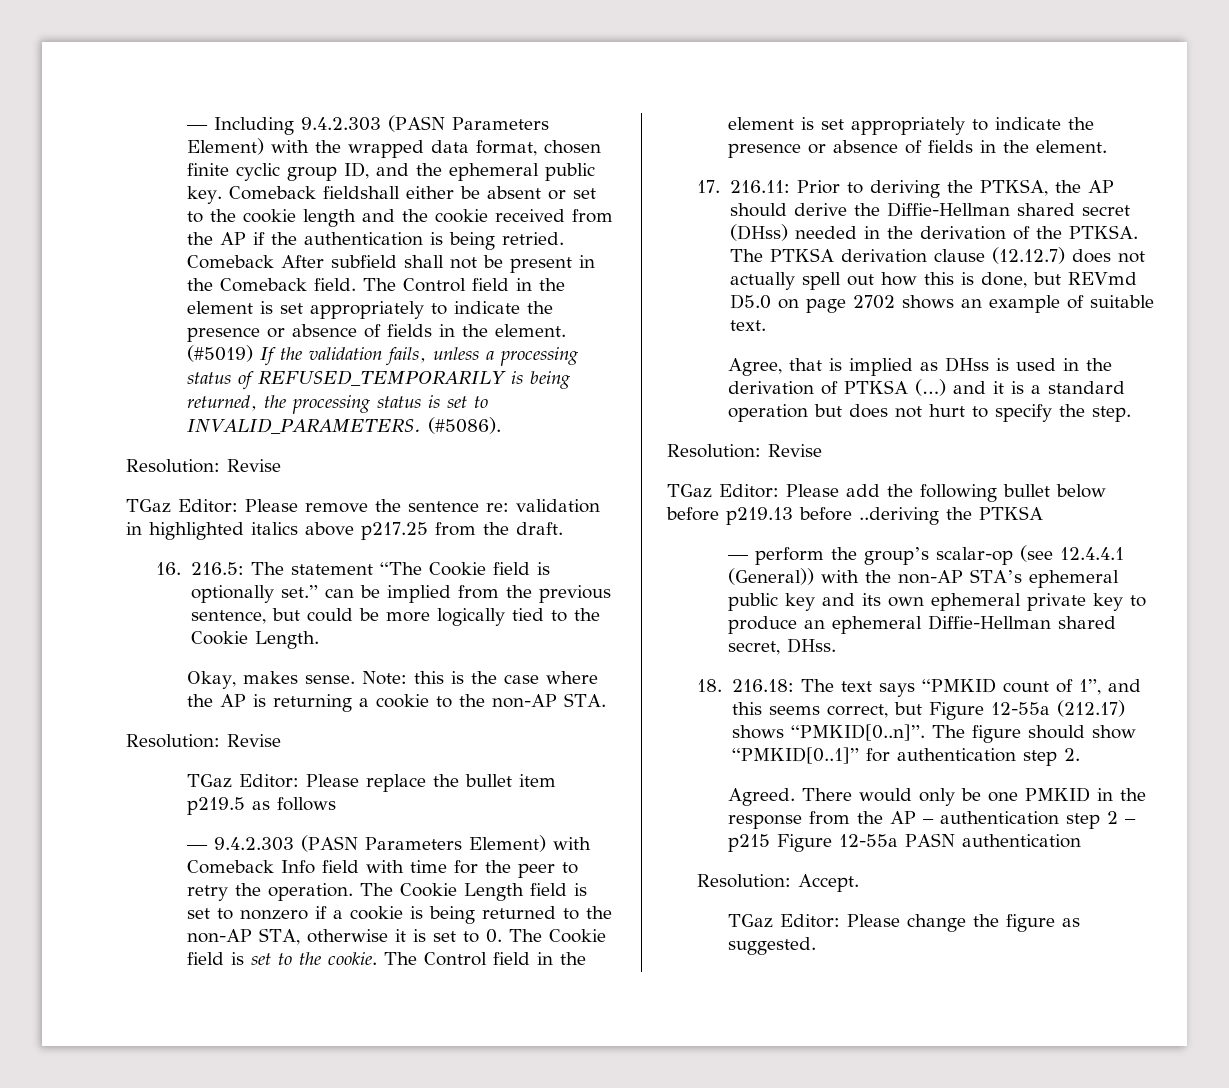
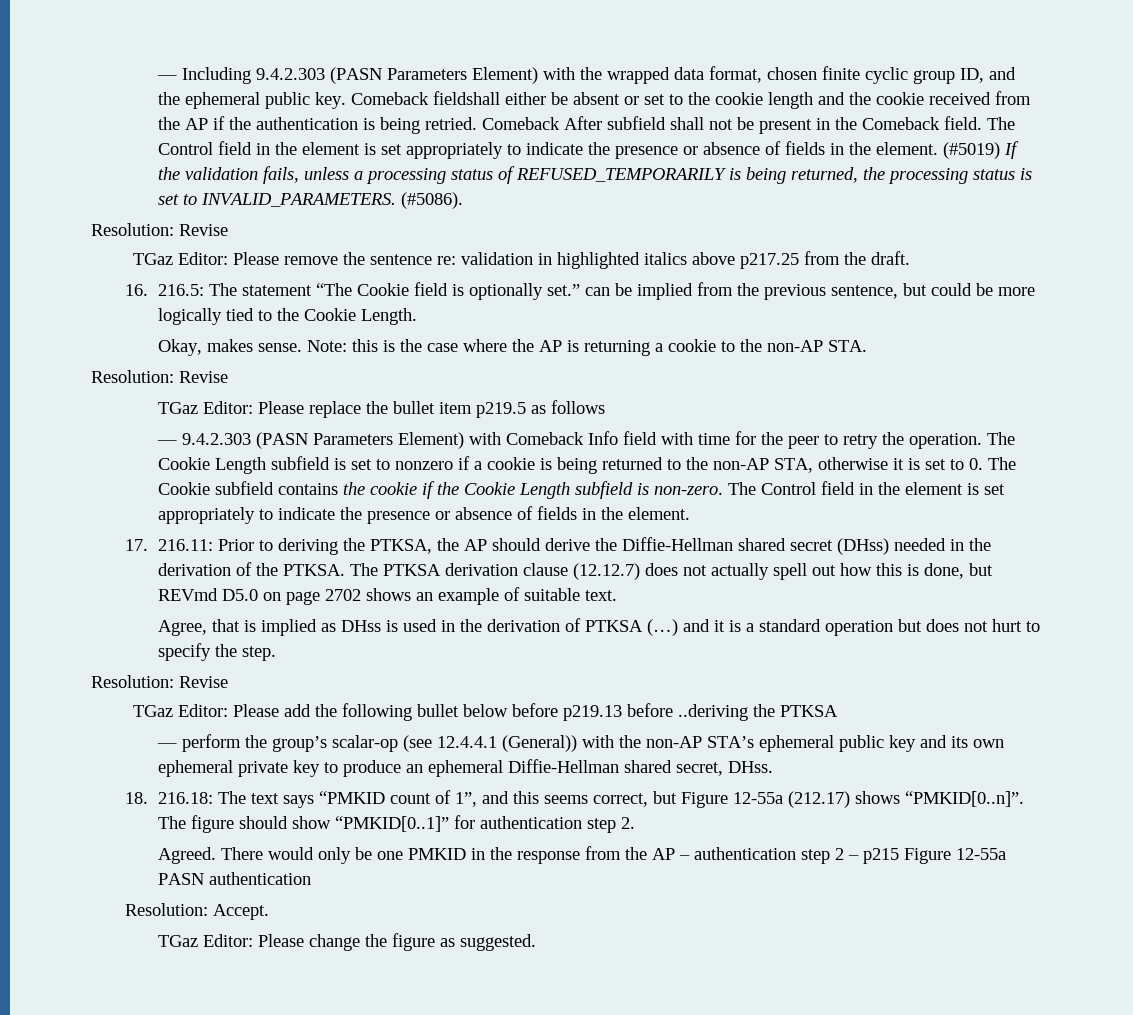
- The Cookie Length field is set to nonzero if a cookie is being returned to the non-AP STA, otherwise it is set to 0. The Cookie field is set to the cookie.
+ The Cookie Length subfield is set to nonzero if a cookie is being returned to the non-AP STA, otherwise it is set to 0. The Cookie subfield contains the cookie if the Cookie Length subfield is non-zero.

